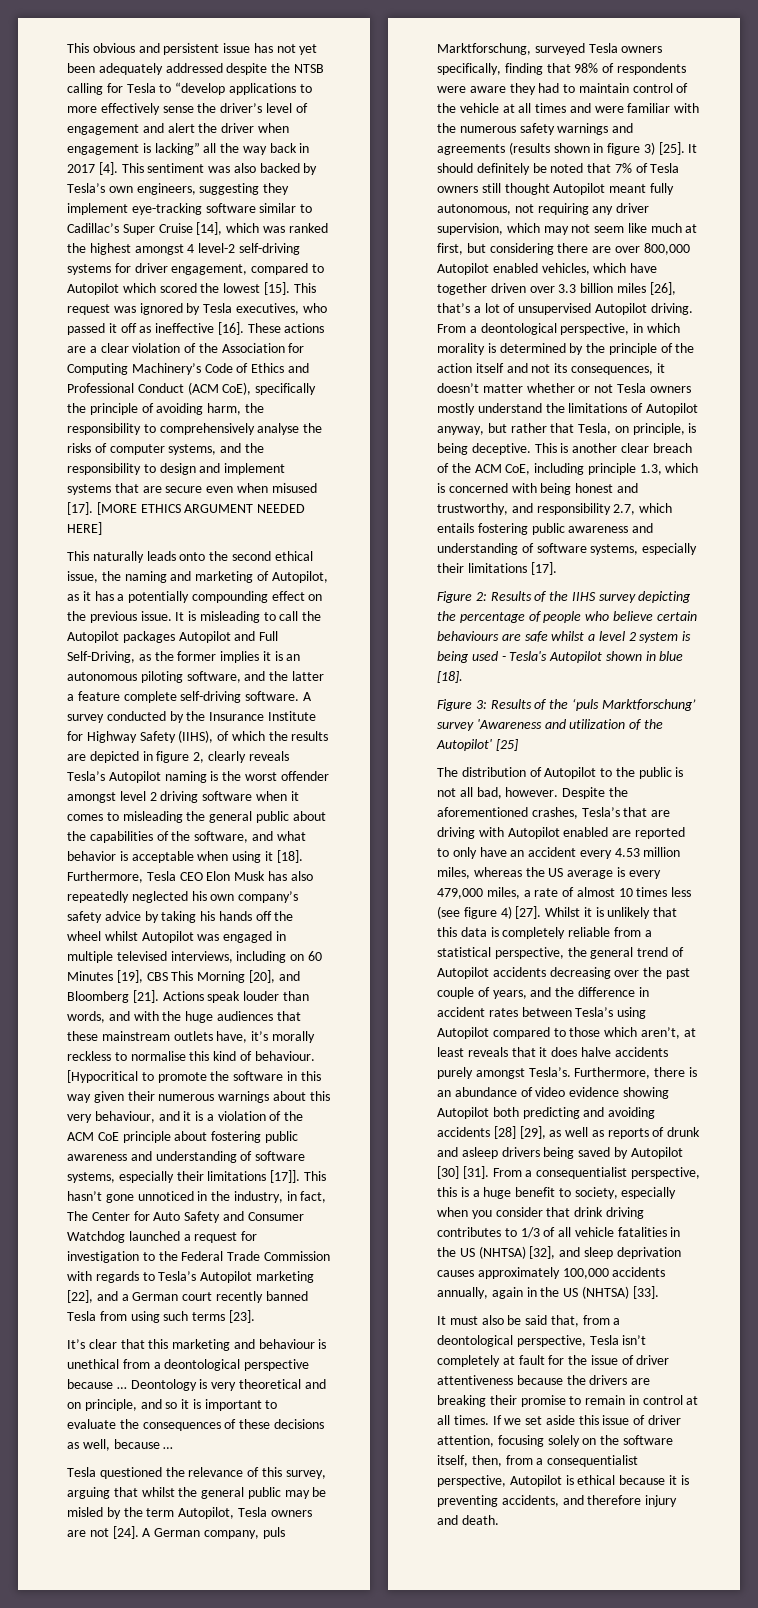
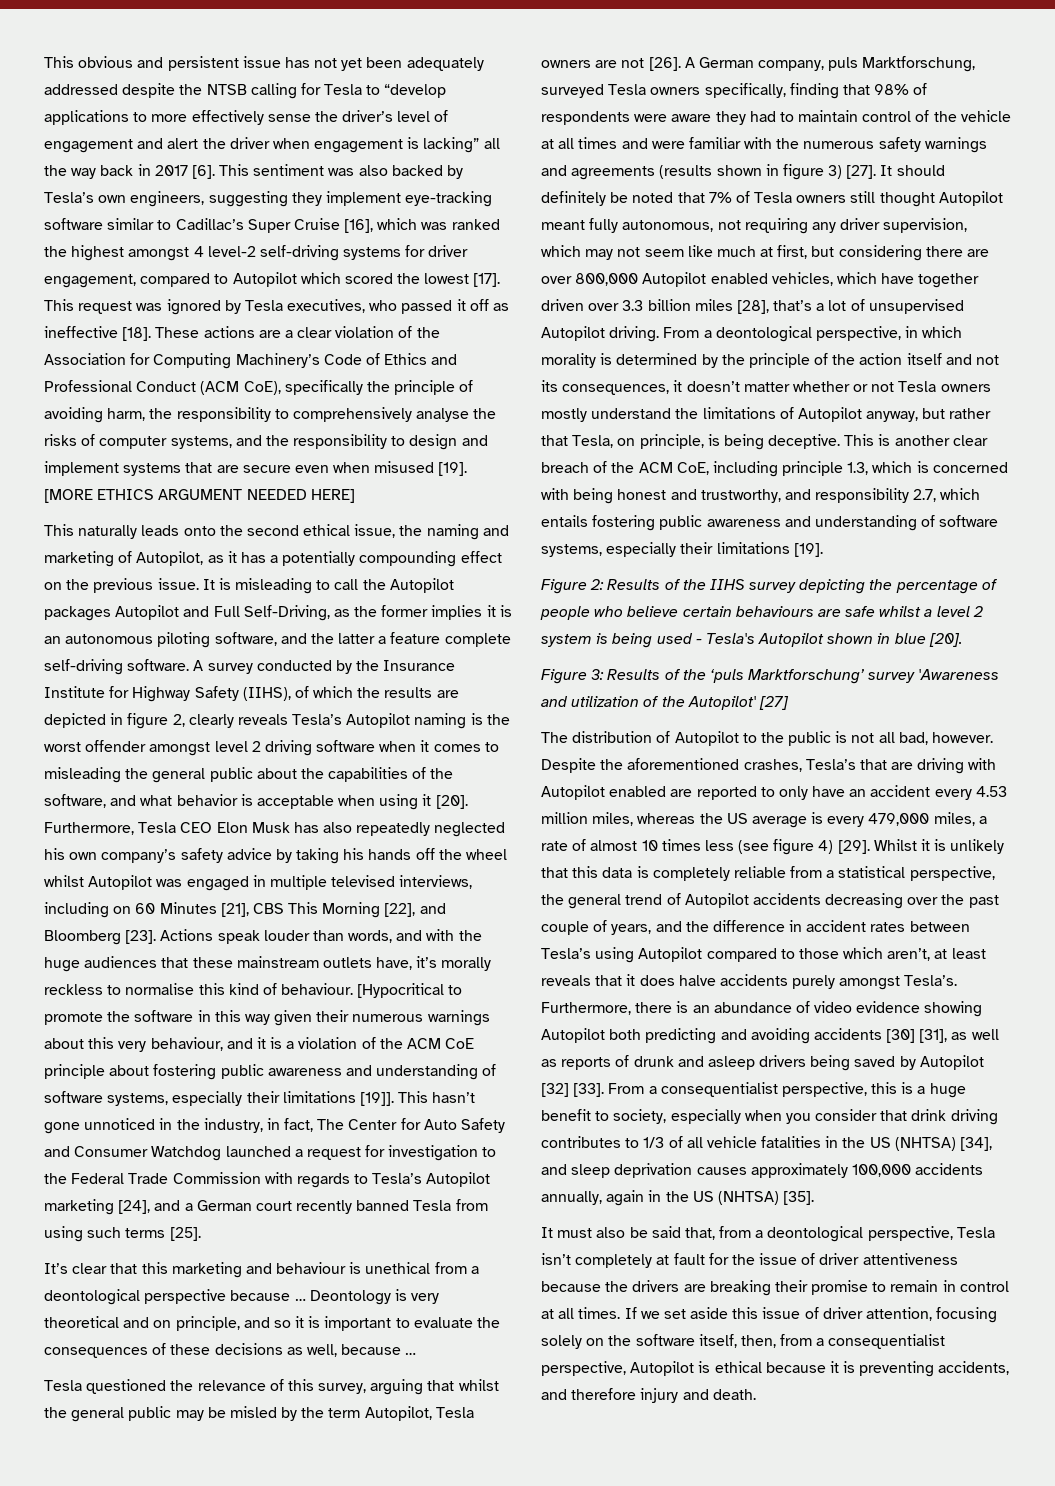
- This obvious and persistent issue has not yet been adequately addressed despite the NTSB calling for Tesla to “develop applications to more effectively sense the driver’s level of engagement and alert the driver when engagement is lacking” all the way back in 2017 [4].
+ This obvious and persistent issue has not yet been adequately addressed despite the NTSB calling for Tesla to “develop applications to more effectively sense the driver’s level of engagement and alert the driver when engagement is lacking” all the way back in 2017 [6].
- This sentiment was also backed by Tesla’s own engineers, suggesting they implement eye-tracking software similar to Cadillac’s Super Cruise [14], which was ranked the highest amongst 4 level-2 self-driving systems for driver engagement, compared to Autopilot which scored the lowest [15].
+ This sentiment was also backed by Tesla’s own engineers, suggesting they implement eye-tracking software similar to Cadillac’s Super Cruise [16], which was ranked the highest amongst 4 level-2 self-driving systems for driver engagement, compared to Autopilot which scored the lowest [17].
- This request was ignored by Tesla executives, who passed it off as ineffective [16].
+ This request was ignored by Tesla executives, who passed it off as ineffective [18].
- These actions are a clear violation of the Association for Computing Machinery’s Code of Ethics and Professional Conduct (ACM CoE), specifically the principle of avoiding harm, the responsibility to comprehensively analyse the risks of computer systems, and the responsibility to design and implement systems that are secure even when misused [17].
+ These actions are a clear violation of the Association for Computing Machinery’s Code of Ethics and Professional Conduct (ACM CoE), specifically the principle of avoiding harm, the responsibility to comprehensively analyse the risks of computer systems, and the responsibility to design and implement systems that are secure even when misused [19].
- A survey conducted by the Insurance Institute for Highway Safety (IIHS), of which the results are depicted in figure 2, clearly reveals Tesla’s Autopilot naming is the worst offender amongst level 2 driving software when it comes to misleading the general public about the capabilities of the software, and what behavior is acceptable when using it [18].
+ A survey conducted by the Insurance Institute for Highway Safety (IIHS), of which the results are depicted in figure 2, clearly reveals Tesla’s Autopilot naming is the worst offender amongst level 2 driving software when it comes to misleading the general public about the capabilities of the software, and what behavior is acceptable when using it [20].
- Furthermore, Tesla CEO Elon Musk has also repeatedly neglected his own company’s safety advice by taking his hands off the wheel whilst Autopilot was engaged in multiple televised interviews, including on 60 Minutes [19], CBS This Morning [20], and Bloomberg [21].
+ Furthermore, Tesla CEO Elon Musk has also repeatedly neglected his own company’s safety advice by taking his hands off the wheel whilst Autopilot was engaged in multiple televised interviews, including on 60 Minutes [21], CBS This Morning [22], and Bloomberg [23].
- [Hypocritical to promote the software in this way given their numerous warnings about this very behaviour, and it is a violation of the ACM CoE principle about fostering public awareness and understanding of software systems, especially their limitations [17]].
+ [Hypocritical to promote the software in this way given their numerous warnings about this very behaviour, and it is a violation of the ACM CoE principle about fostering public awareness and understanding of software systems, especially their limitations [19]].
- This hasn’t gone unnoticed in the industry, in fact, The Center for Auto Safety and Consumer Watchdog launched a request for investigation to the Federal Trade Commission with regards to Tesla’s Autopilot marketing [22], and a German court recently banned Tesla from using such terms [23].
+ This hasn’t gone unnoticed in the industry, in fact, The Center for Auto Safety and Consumer Watchdog launched a request for investigation to the Federal Trade Commission with regards to Tesla’s Autopilot marketing [24], and a German court recently banned Tesla from using such terms [25].
- Tesla questioned the relevance of this survey, arguing that whilst the general public may be misled by the term Autopilot, Tesla owners are not [24].
+ Tesla questioned the relevance of this survey, arguing that whilst the general public may be misled by the term Autopilot, Tesla owners are not [26].
- A German company, puls Marktforschung, surveyed Tesla owners specifically, finding that 98% of respondents were aware they had to maintain control of the vehicle at all times and were familiar with the numerous safety warnings and agreements (results shown in figure 3) [25].
+ A German company, puls Marktforschung, surveyed Tesla owners specifically, finding that 98% of respondents were aware they had to maintain control of the vehicle at all times and were familiar with the numerous safety warnings and agreements (results shown in figure 3) [27].
- It should definitely be noted that 7% of Tesla owners still thought Autopilot meant fully autonomous, not requiring any driver supervision, which may not seem like much at first, but considering there are over 800,000 Autopilot enabled vehicles, which have together driven over 3.3 billion miles [26], that’s a lot of unsupervised Autopilot driving.
+ It should definitely be noted that 7% of Tesla owners still thought Autopilot meant fully autonomous, not requiring any driver supervision, which may not seem like much at first, but considering there are over 800,000 Autopilot enabled vehicles, which have together driven over 3.3 billion miles [28], that’s a lot of unsupervised Autopilot driving.
- This is another clear breach of the ACM CoE, including principle 1.3, which is concerned with being honest and trustworthy, and responsibility 2.7, which entails fostering public awareness and understanding of software systems, especially their limitations [17].
+ This is another clear breach of the ACM CoE, including principle 1.3, which is concerned with being honest and trustworthy, and responsibility 2.7, which entails fostering public awareness and understanding of software systems, especially their limitations [19].
- Figure 2: Results of the IIHS survey depicting the percentage of people who believe certain behaviours are safe whilst a level 2 system is being used - Tesla's Autopilot shown in blue [18].
+ Figure 2: Results of the IIHS survey depicting the percentage of people who believe certain behaviours are safe whilst a level 2 system is being used - Tesla's Autopilot shown in blue [20].
- Figure 3: Results of the ‘puls Marktforschung’ survey 'Awareness and utilization of the Autopilot' [25]
+ Figure 3: Results of the ‘puls Marktforschung’ survey 'Awareness and utilization of the Autopilot' [27]
- Despite the aforementioned crashes, Tesla’s that are driving with Autopilot enabled are reported to only have an accident every 4.53 million miles, whereas the US average is every 479,000 miles, a rate of almost 10 times less (see figure 4) [27].
+ Despite the aforementioned crashes, Tesla’s that are driving with Autopilot enabled are reported to only have an accident every 4.53 million miles, whereas the US average is every 479,000 miles, a rate of almost 10 times less (see figure 4) [29].
- Furthermore, there is an abundance of video evidence showing Autopilot both predicting and avoiding accidents [28] [29], as well as reports of drunk and asleep drivers being saved by Autopilot [30] [31].
+ Furthermore, there is an abundance of video evidence showing Autopilot both predicting and avoiding accidents [30] [31], as well as reports of drunk and asleep drivers being saved by Autopilot [32] [33].
- From a consequentialist perspective, this is a huge benefit to society, especially when you consider that drink driving contributes to 1/3 of all vehicle fatalities in the US (NHTSA) [32], and sleep deprivation causes approximately 100,000 accidents annually, again in the US (NHTSA) [33].
+ From a consequentialist perspective, this is a huge benefit to society, especially when you consider that drink driving contributes to 1/3 of all vehicle fatalities in the US (NHTSA) [34], and sleep deprivation causes approximately 100,000 accidents annually, again in the US (NHTSA) [35].

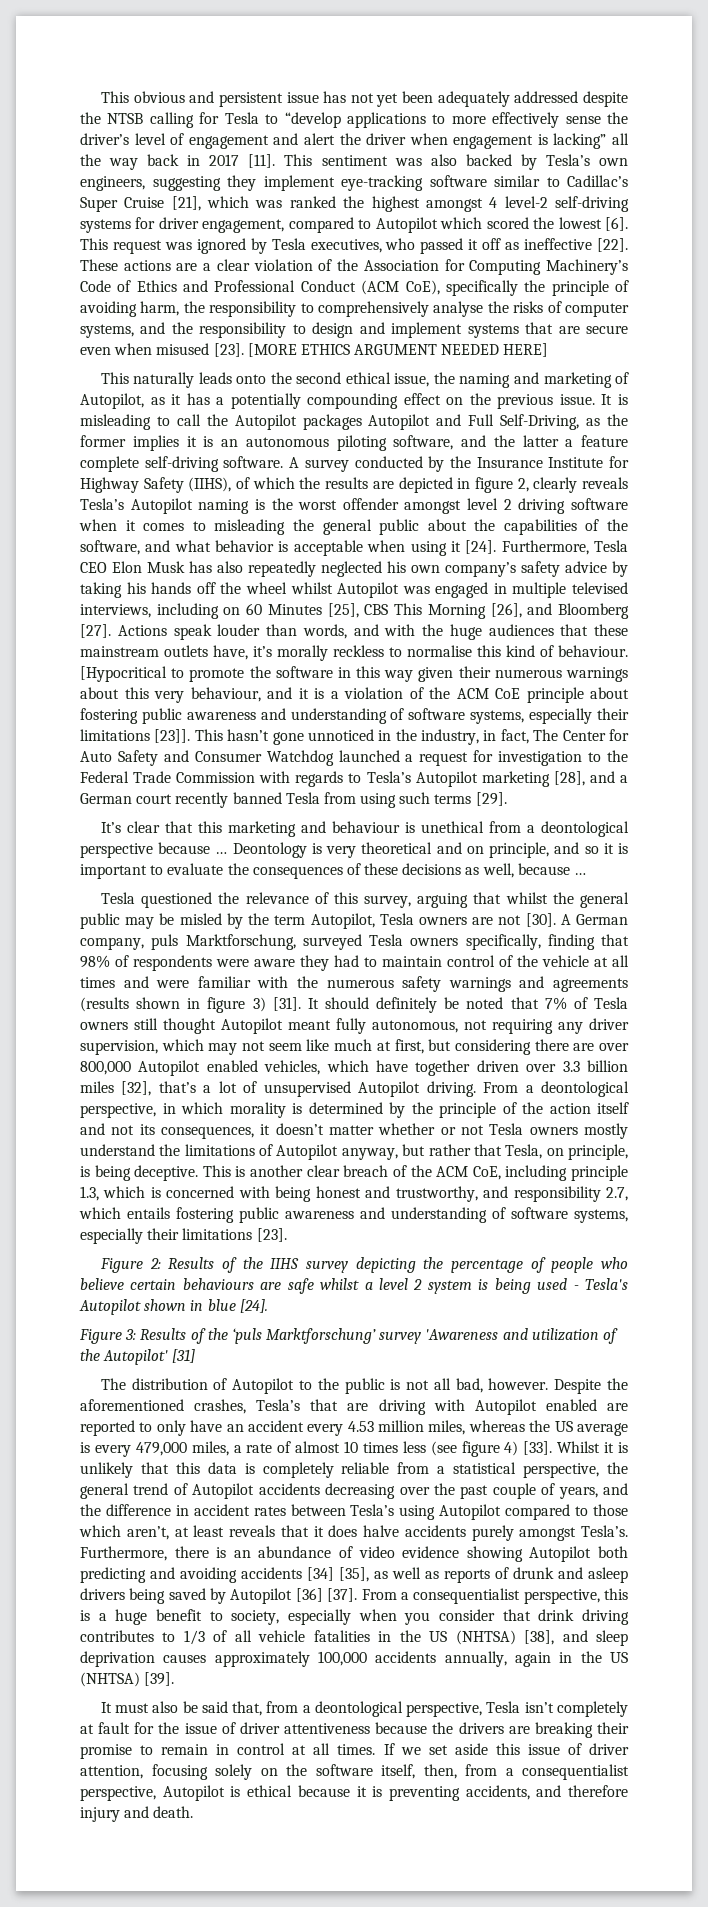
- This obvious and persistent issue has not yet been adequately addressed despite the NTSB calling for Tesla to “develop applications to more effectively sense the driver’s level of engagement and alert the driver when engagement is lacking” all the way back in 2017 [6].
+ This obvious and persistent issue has not yet been adequately addressed despite the NTSB calling for Tesla to “develop applications to more effectively sense the driver’s level of engagement and alert the driver when engagement is lacking” all the way back in 2017 [11].
- This sentiment was also backed by Tesla’s own engineers, suggesting they implement eye-tracking software similar to Cadillac’s Super Cruise [16], which was ranked the highest amongst 4 level-2 self-driving systems for driver engagement, compared to Autopilot which scored the lowest [17].
+ This sentiment was also backed by Tesla’s own engineers, suggesting they implement eye-tracking software similar to Cadillac’s Super Cruise [21], which was ranked the highest amongst 4 level-2 self-driving systems for driver engagement, compared to Autopilot which scored the lowest [6].
- This request was ignored by Tesla executives, who passed it off as ineffective [18].
+ This request was ignored by Tesla executives, who passed it off as ineffective [22].
- These actions are a clear violation of the Association for Computing Machinery’s Code of Ethics and Professional Conduct (ACM CoE), specifically the principle of avoiding harm, the responsibility to comprehensively analyse the risks of computer systems, and the responsibility to design and implement systems that are secure even when misused [19].
+ These actions are a clear violation of the Association for Computing Machinery’s Code of Ethics and Professional Conduct (ACM CoE), specifically the principle of avoiding harm, the responsibility to comprehensively analyse the risks of computer systems, and the responsibility to design and implement systems that are secure even when misused [23].
- A survey conducted by the Insurance Institute for Highway Safety (IIHS), of which the results are depicted in figure 2, clearly reveals Tesla’s Autopilot naming is the worst offender amongst level 2 driving software when it comes to misleading the general public about the capabilities of the software, and what behavior is acceptable when using it [20].
+ A survey conducted by the Insurance Institute for Highway Safety (IIHS), of which the results are depicted in figure 2, clearly reveals Tesla’s Autopilot naming is the worst offender amongst level 2 driving software when it comes to misleading the general public about the capabilities of the software, and what behavior is acceptable when using it [24].
- Furthermore, Tesla CEO Elon Musk has also repeatedly neglected his own company’s safety advice by taking his hands off the wheel whilst Autopilot was engaged in multiple televised interviews, including on 60 Minutes [21], CBS This Morning [22], and Bloomberg [23].
+ Furthermore, Tesla CEO Elon Musk has also repeatedly neglected his own company’s safety advice by taking his hands off the wheel whilst Autopilot was engaged in multiple televised interviews, including on 60 Minutes [25], CBS This Morning [26], and Bloomberg [27].
- [Hypocritical to promote the software in this way given their numerous warnings about this very behaviour, and it is a violation of the ACM CoE principle about fostering public awareness and understanding of software systems, especially their limitations [19]].
+ [Hypocritical to promote the software in this way given their numerous warnings about this very behaviour, and it is a violation of the ACM CoE principle about fostering public awareness and understanding of software systems, especially their limitations [23]].
- This hasn’t gone unnoticed in the industry, in fact, The Center for Auto Safety and Consumer Watchdog launched a request for investigation to the Federal Trade Commission with regards to Tesla’s Autopilot marketing [24], and a German court recently banned Tesla from using such terms [25].
+ This hasn’t gone unnoticed in the industry, in fact, The Center for Auto Safety and Consumer Watchdog launched a request for investigation to the Federal Trade Commission with regards to Tesla’s Autopilot marketing [28], and a German court recently banned Tesla from using such terms [29].
- Tesla questioned the relevance of this survey, arguing that whilst the general public may be misled by the term Autopilot, Tesla owners are not [26].
+ Tesla questioned the relevance of this survey, arguing that whilst the general public may be misled by the term Autopilot, Tesla owners are not [30].
- A German company, puls Marktforschung, surveyed Tesla owners specifically, finding that 98% of respondents were aware they had to maintain control of the vehicle at all times and were familiar with the numerous safety warnings and agreements (results shown in figure 3) [27].
+ A German company, puls Marktforschung, surveyed Tesla owners specifically, finding that 98% of respondents were aware they had to maintain control of the vehicle at all times and were familiar with the numerous safety warnings and agreements (results shown in figure 3) [31].
- It should definitely be noted that 7% of Tesla owners still thought Autopilot meant fully autonomous, not requiring any driver supervision, which may not seem like much at first, but considering there are over 800,000 Autopilot enabled vehicles, which have together driven over 3.3 billion miles [28], that’s a lot of unsupervised Autopilot driving.
+ It should definitely be noted that 7% of Tesla owners still thought Autopilot meant fully autonomous, not requiring any driver supervision, which may not seem like much at first, but considering there are over 800,000 Autopilot enabled vehicles, which have together driven over 3.3 billion miles [32], that’s a lot of unsupervised Autopilot driving.
- This is another clear breach of the ACM CoE, including principle 1.3, which is concerned with being honest and trustworthy, and responsibility 2.7, which entails fostering public awareness and understanding of software systems, especially their limitations [19].
+ This is another clear breach of the ACM CoE, including principle 1.3, which is concerned with being honest and trustworthy, and responsibility 2.7, which entails fostering public awareness and understanding of software systems, especially their limitations [23].
- Figure 2: Results of the IIHS survey depicting the percentage of people who believe certain behaviours are safe whilst a level 2 system is being used - Tesla's Autopilot shown in blue [20].
+ Figure 2: Results of the IIHS survey depicting the percentage of people who believe certain behaviours are safe whilst a level 2 system is being used - Tesla's Autopilot shown in blue [24].
- Figure 3: Results of the ‘puls Marktforschung’ survey 'Awareness and utilization of the Autopilot' [27]
+ Figure 3: Results of the ‘puls Marktforschung’ survey 'Awareness and utilization of the Autopilot' [31]
- Despite the aforementioned crashes, Tesla’s that are driving with Autopilot enabled are reported to only have an accident every 4.53 million miles, whereas the US average is every 479,000 miles, a rate of almost 10 times less (see figure 4) [29].
+ Despite the aforementioned crashes, Tesla’s that are driving with Autopilot enabled are reported to only have an accident every 4.53 million miles, whereas the US average is every 479,000 miles, a rate of almost 10 times less (see figure 4) [33].
- Furthermore, there is an abundance of video evidence showing Autopilot both predicting and avoiding accidents [30] [31], as well as reports of drunk and asleep drivers being saved by Autopilot [32] [33].
+ Furthermore, there is an abundance of video evidence showing Autopilot both predicting and avoiding accidents [34] [35], as well as reports of drunk and asleep drivers being saved by Autopilot [36] [37].
- From a consequentialist perspective, this is a huge benefit to society, especially when you consider that drink driving contributes to 1/3 of all vehicle fatalities in the US (NHTSA) [34], and sleep deprivation causes approximately 100,000 accidents annually, again in the US (NHTSA) [35].
+ From a consequentialist perspective, this is a huge benefit to society, especially when you consider that drink driving contributes to 1/3 of all vehicle fatalities in the US (NHTSA) [38], and sleep deprivation causes approximately 100,000 accidents annually, again in the US (NHTSA) [39].

